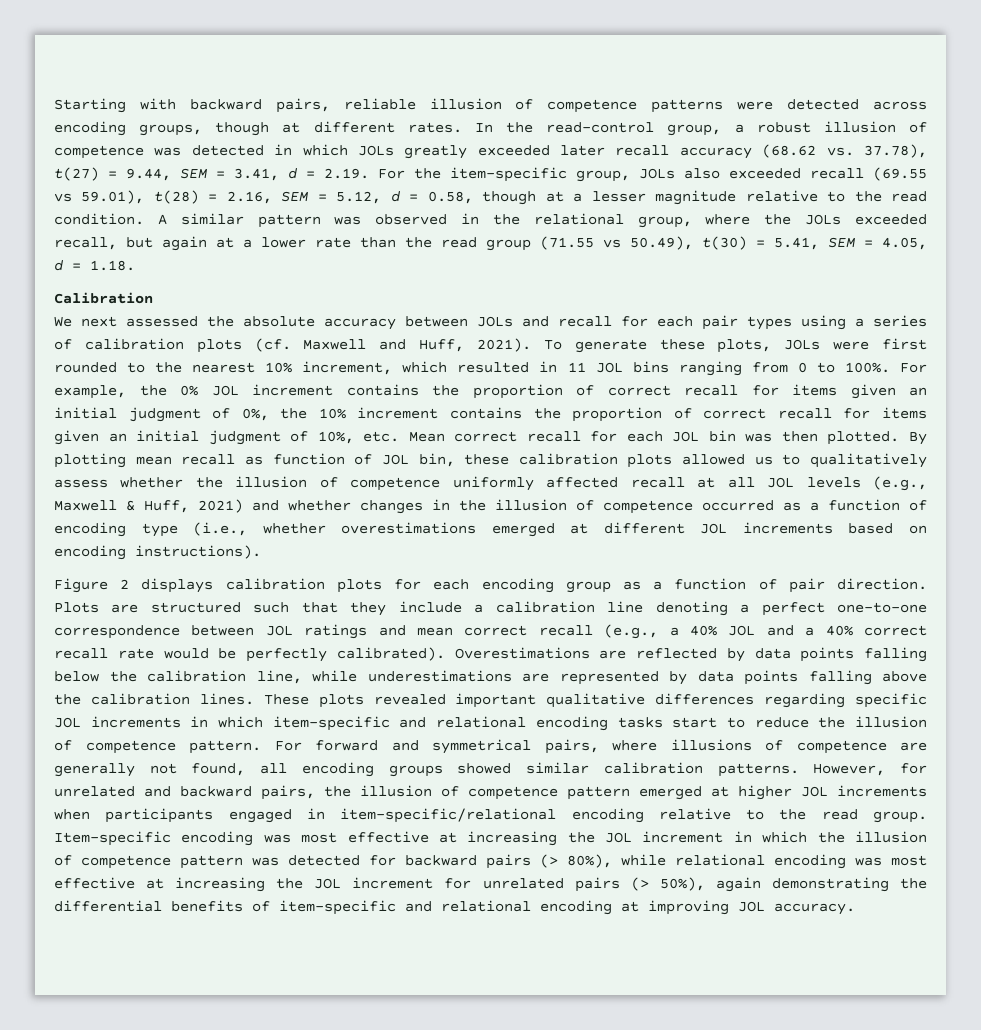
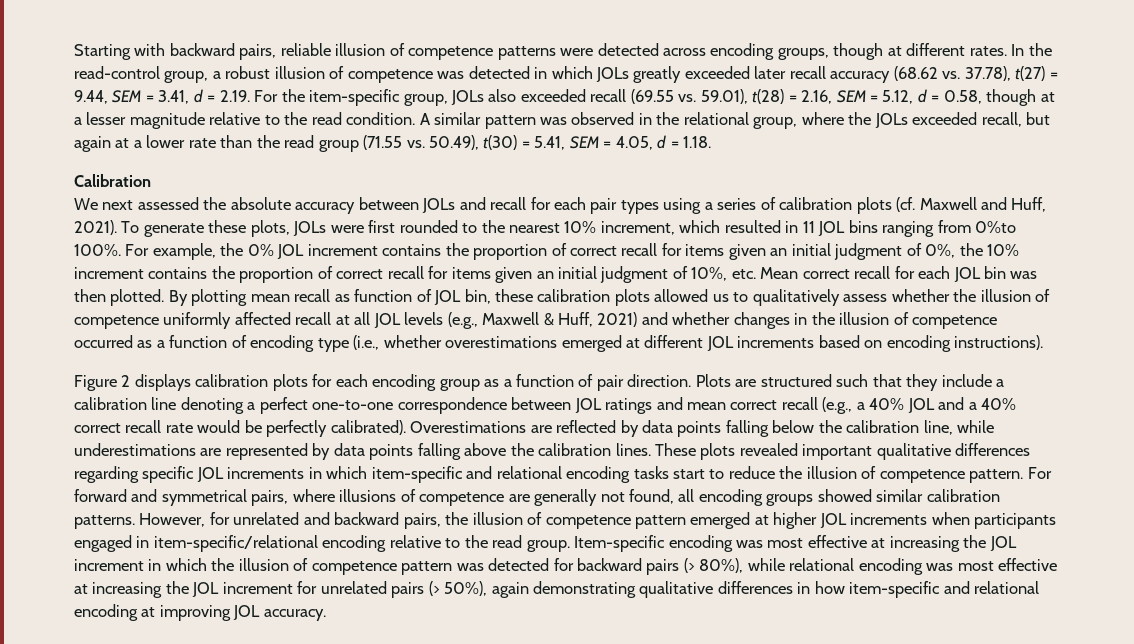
- In the read-control group, a robust illusion of competence was detected in which JOLs greatly exceeded later recall accuracy (68.62 vs. 37.78), t(27) = 9.44, SEM = 3.41, d = 2.19. For the item-specific group, JOLs also exceeded recall (69.55 vs 59.01), t(28) = 2.16, SEM = 5.12, d = 0.58, though at a lesser magnitude relative to the read condition.
+ In the read-control group, a robust illusion of competence was detected in which JOLs greatly exceeded later recall accuracy (68.62 vs. 37.78), t(27) = 9.44, SEM = 3.41, d = 2.19. For the item-specific group, JOLs also exceeded recall (69.55 vs. 59.01), t(28) = 2.16, SEM = 5.12, d = 0.58, though at a lesser magnitude relative to the read condition.
- A similar pattern was observed in the relational group, where the JOLs exceeded recall, but again at a lower rate than the read group (71.55 vs 50.49), t(30) = 5.41, SEM = 4.05, d = 1.18.
+ A similar pattern was observed in the relational group, where the JOLs exceeded recall, but again at a lower rate than the read group (71.55 vs. 50.49), t(30) = 5.41, SEM = 4.05, d = 1.18.
- To generate these plots, JOLs were first rounded to the nearest 10% increment, which resulted in 11 JOL bins ranging from 0 to 100%.
+ To generate these plots, JOLs were first rounded to the nearest 10% increment, which resulted in 11 JOL bins ranging from 0%to 100%.
- Item-specific encoding was most effective at increasing the JOL increment in which the illusion of competence pattern was detected for backward pairs (> 80%), while relational encoding was most effective at increasing the JOL increment for unrelated pairs (> 50%), again demonstrating the differential benefits of item-specific and relational encoding at improving JOL accuracy.
+ Item-specific encoding was most effective at increasing the JOL increment in which the illusion of competence pattern was detected for backward pairs (> 80%), while relational encoding was most effective at increasing the JOL increment for unrelated pairs (> 50%), again demonstrating qualitative differences in how item-specific and relational encoding at improving JOL accuracy.

